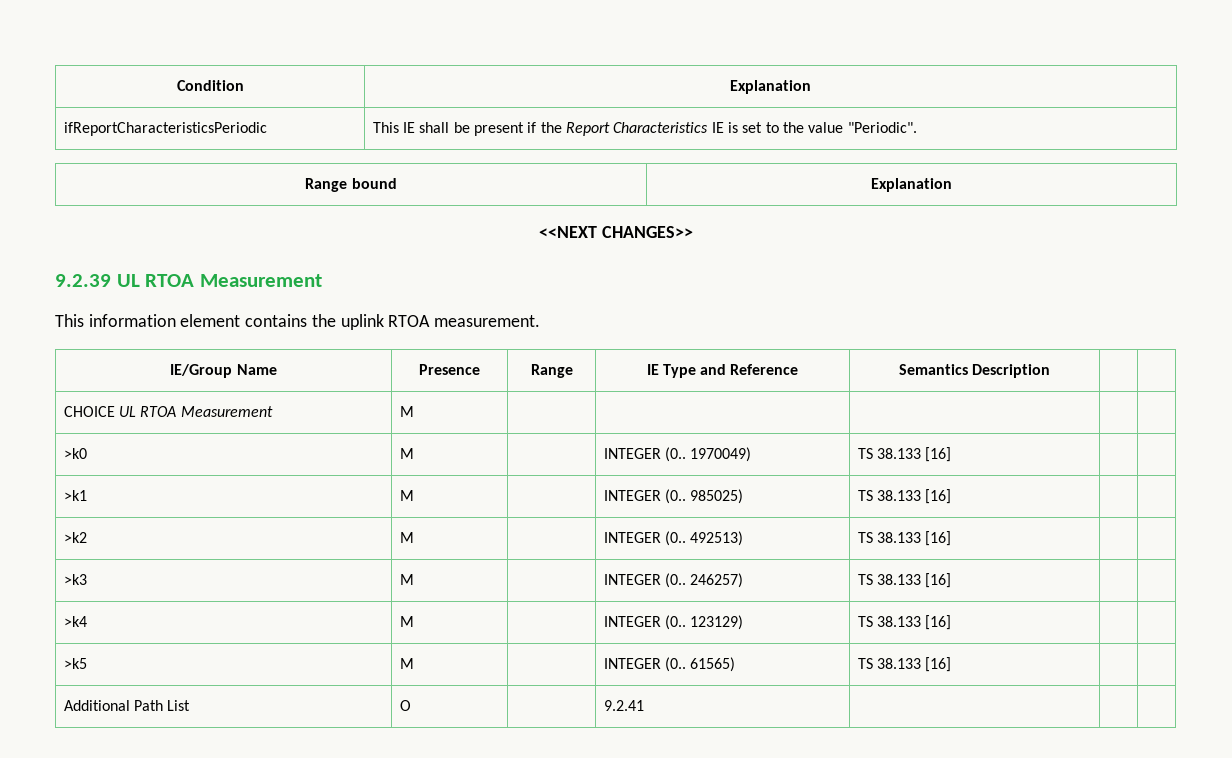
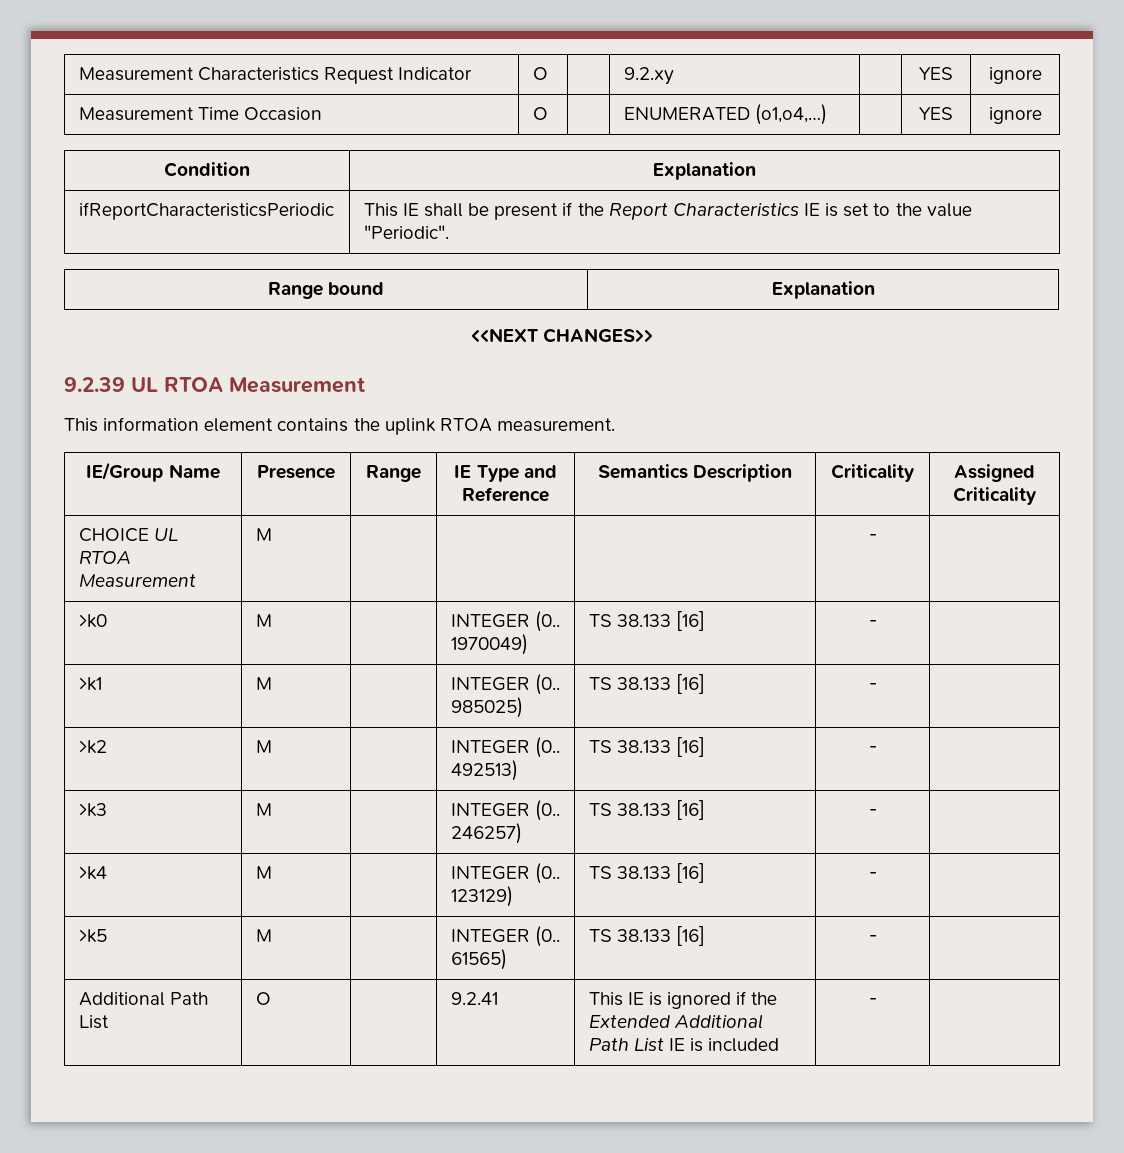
+ Measurement Characteristics Request Indicator | O | | 9.2.xy | | YES | ignore
+ Measurement Time Occasion | O | | ENUMERATED (o1,o4,…) | | YES | ignore
- IE/Group Name | Presence | Range | IE Type and Reference | Semantics Description | |
+ IE/Group Name | Presence | Range | IE Type and Reference | Semantics Description | Criticality | Assigned Criticality
- CHOICE UL RTOA Measurement | M | | | | |
+ CHOICE UL RTOA Measurement | M | | | | - |
- >k0 | M | | INTEGER (0.. 1970049) | TS 38.133 [16] | |
+ >k0 | M | | INTEGER (0.. 1970049) | TS 38.133 [16] | - |
- >k1 | M | | INTEGER (0.. 985025) | TS 38.133 [16] | |
+ >k1 | M | | INTEGER (0.. 985025) | TS 38.133 [16] | - |
- >k2 | M | | INTEGER (0.. 492513) | TS 38.133 [16] | |
+ >k2 | M | | INTEGER (0.. 492513) | TS 38.133 [16] | - |
- >k3 | M | | INTEGER (0.. 246257) | TS 38.133 [16] | |
+ >k3 | M | | INTEGER (0.. 246257) | TS 38.133 [16] | - |
- >k4 | M | | INTEGER (0.. 123129) | TS 38.133 [16] | |
+ >k4 | M | | INTEGER (0.. 123129) | TS 38.133 [16] | - |
- >k5 | M | | INTEGER (0.. 61565) | TS 38.133 [16] | |
+ >k5 | M | | INTEGER (0.. 61565) | TS 38.133 [16] | - |
- Additional Path List | O | | 9.2.41 | | |
+ Additional Path List | O | | 9.2.41 | This IE is ignored if the Extended Additional Path List IE is included | - |

